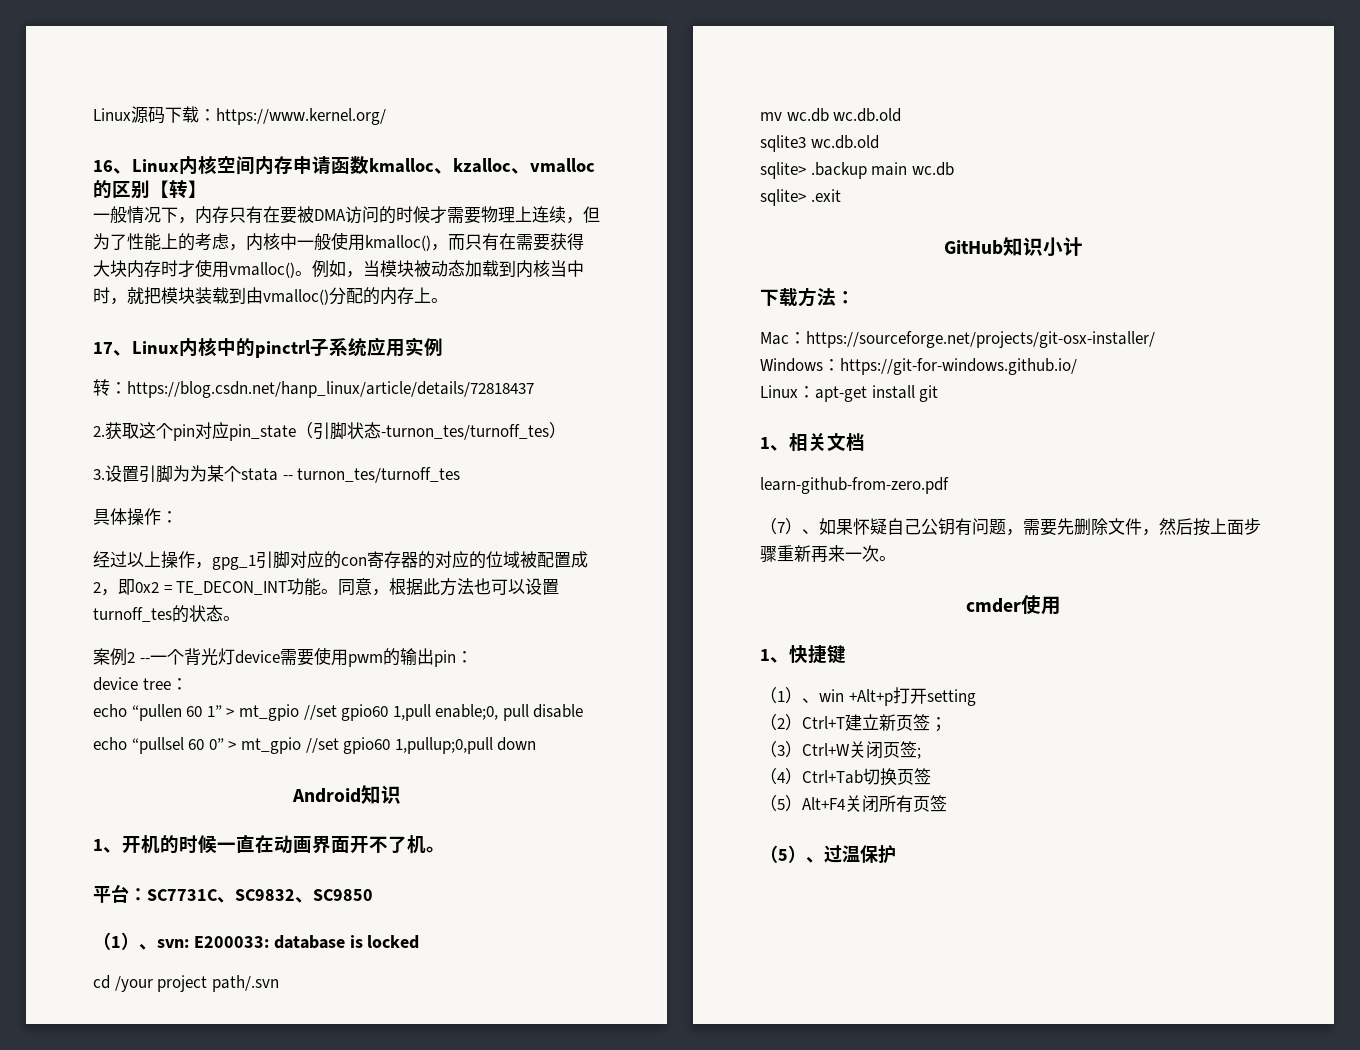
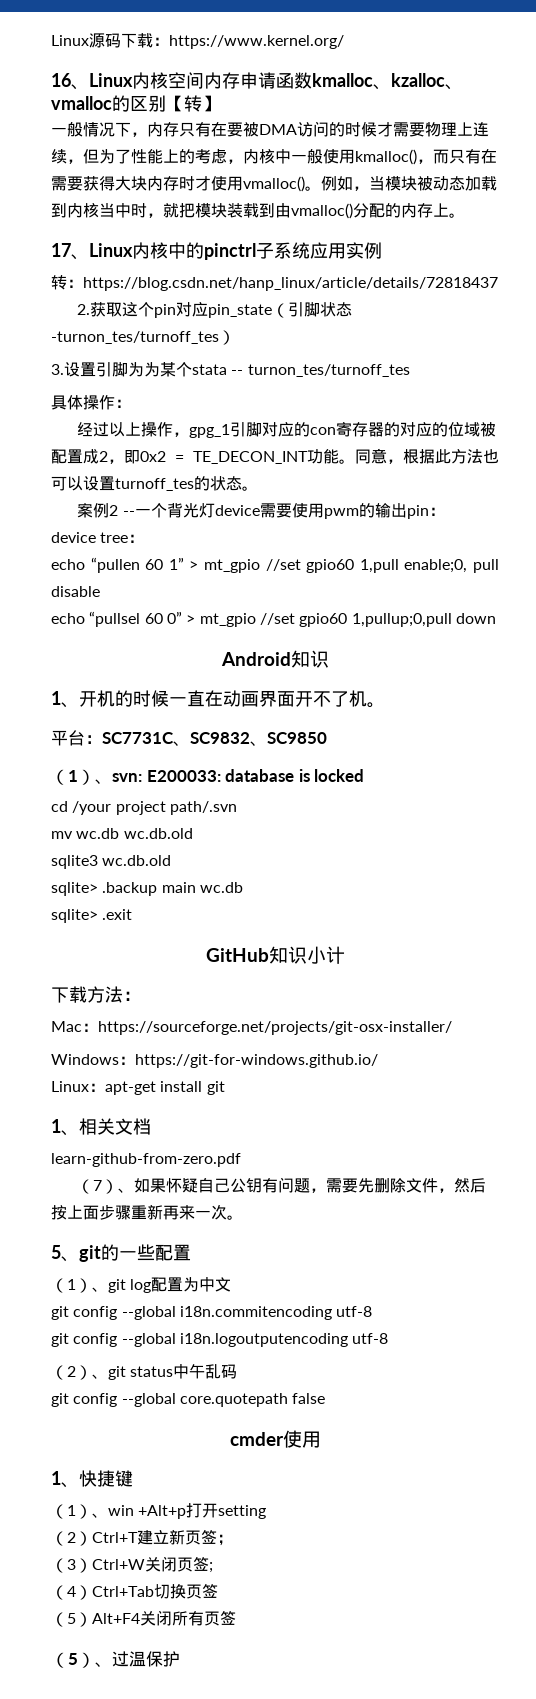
+ 5、git的一些配置
+ （1）、git log配置为中文
+ git config --global i18n.commitencoding utf-8
+ git config --global i18n.logoutputencoding utf-8
+ （2）、git status中午乱码
+ git config --global core.quotepath false

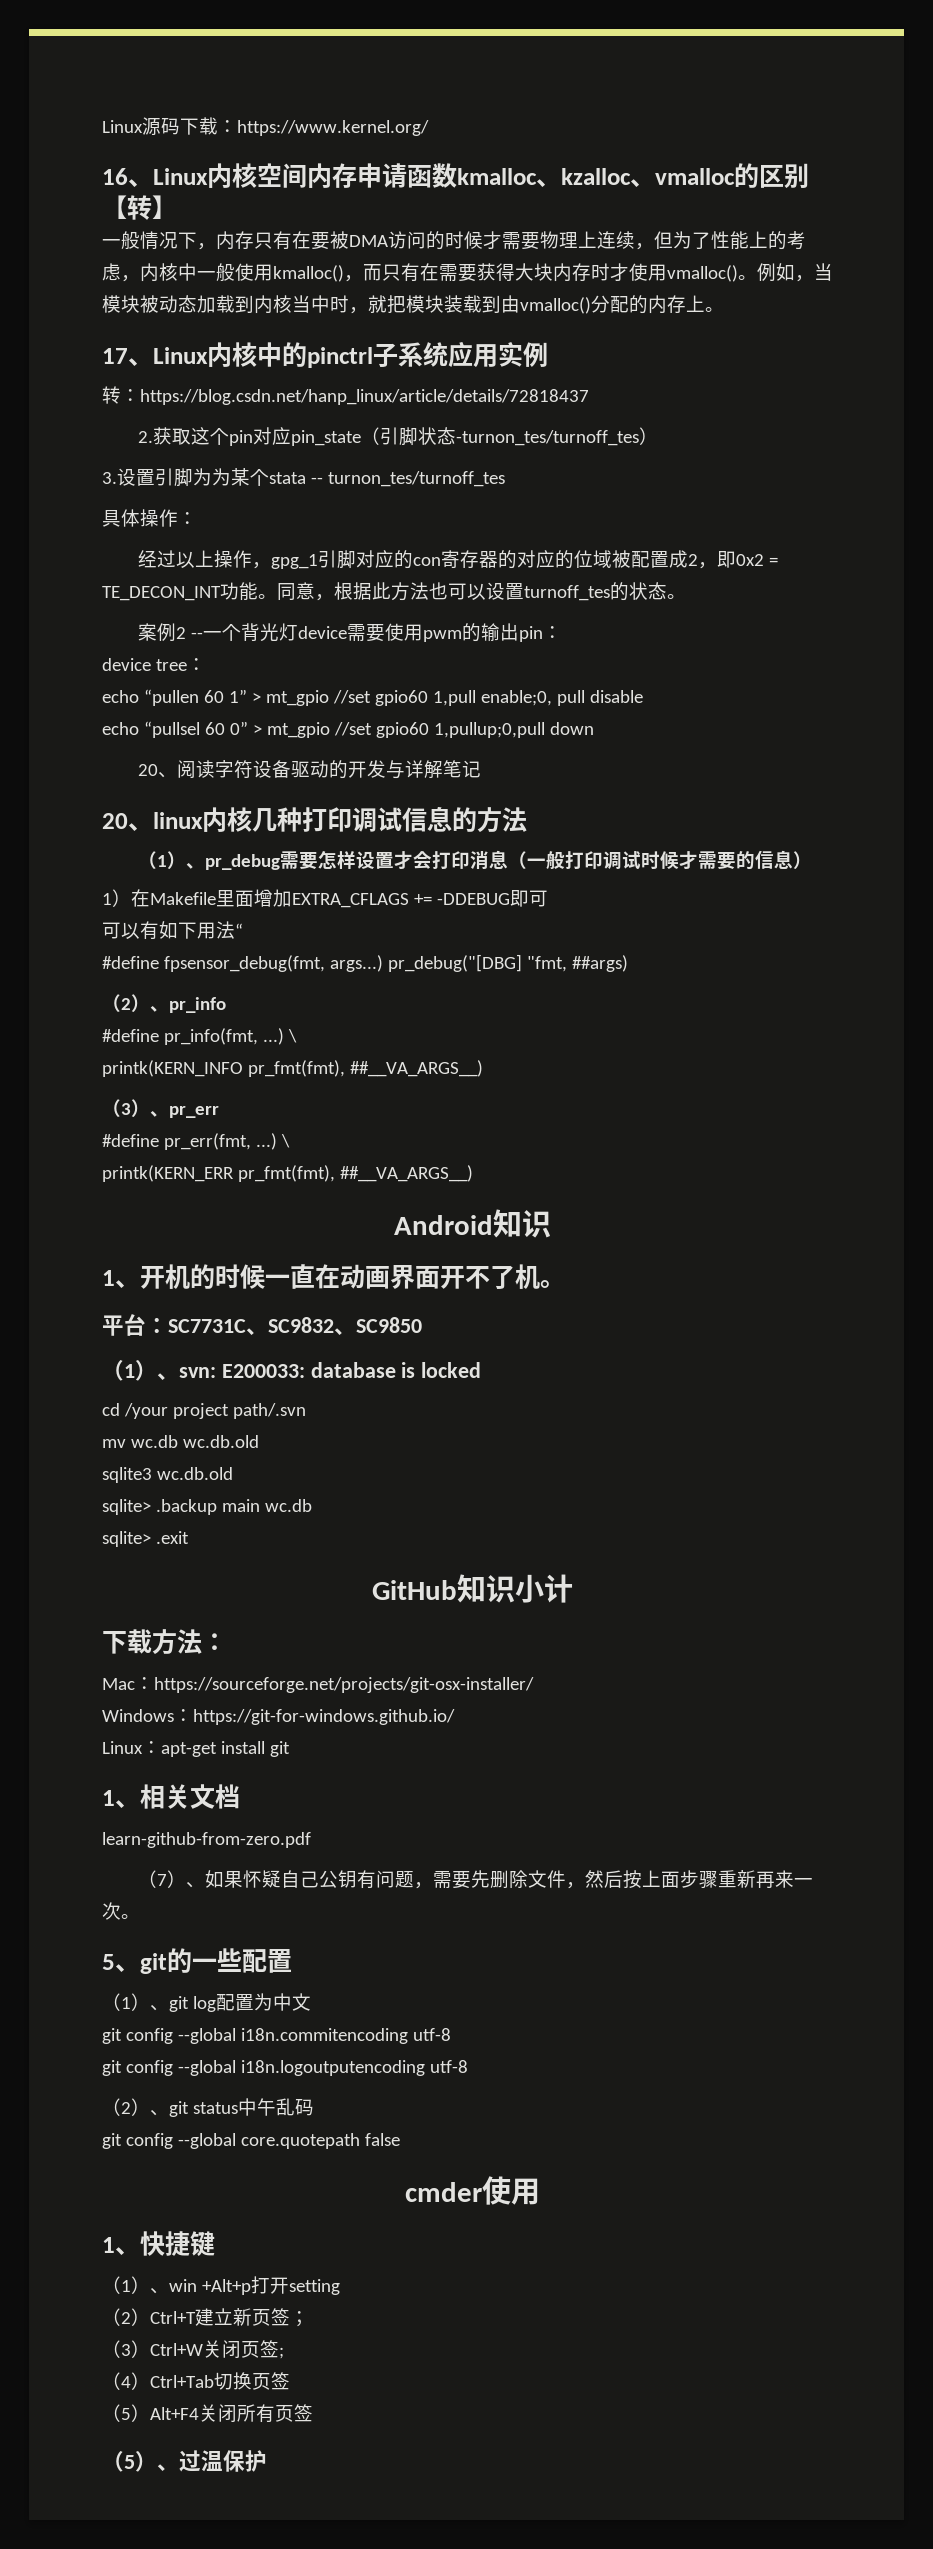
+ 20、阅读字符设备驱动的开发与详解笔记
+ 20、linux内核几种打印调试信息的方法
+ （1）、pr_debug需要怎样设置才会打印消息（一般打印调试时候才需要的信息）
+ 1）在Makefile里面增加EXTRA_CFLAGS += -DDEBUG即可
+ 可以有如下用法“
+ #define fpsensor_debug(fmt, args...) pr_debug("[DBG] "fmt, ##args)
+ （2）、pr_info
+ #define pr_info(fmt, ...) \
+ printk(KERN_INFO pr_fmt(fmt), ##__VA_ARGS__)
+ （3）、pr_err
+ #define pr_err(fmt, ...) \
+ printk(KERN_ERR pr_fmt(fmt), ##__VA_ARGS__)

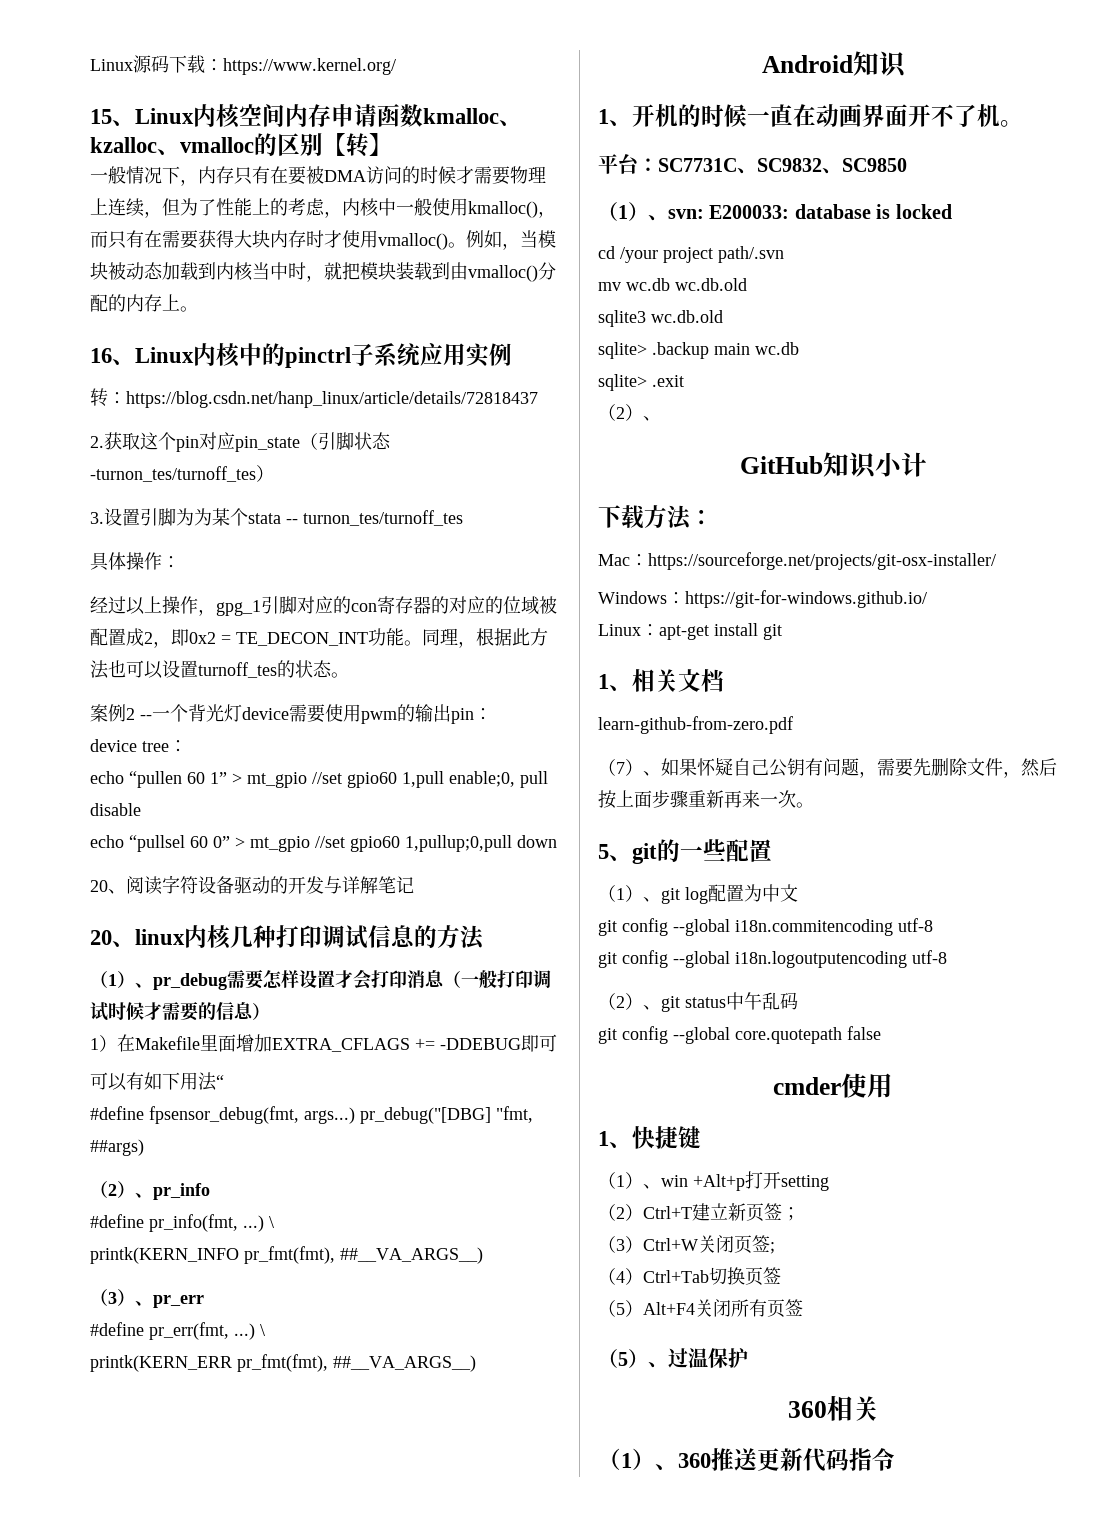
- 16、Linux内核空间内存申请函数kmalloc、kzalloc、vmalloc的区别【转】
+ 15、Linux内核空间内存申请函数kmalloc、kzalloc、vmalloc的区别【转】
- 17、Linux内核中的pinctrl子系统应用实例
+ 16、Linux内核中的pinctrl子系统应用实例
- 同意，根据此方法也可以设置turnoff_tes的状态。
+ 同理，根据此方法也可以设置turnoff_tes的状态。
  sqlite> .exit
+ （2）、
+ 360相关
+ （1）、360推送更新代码指令

